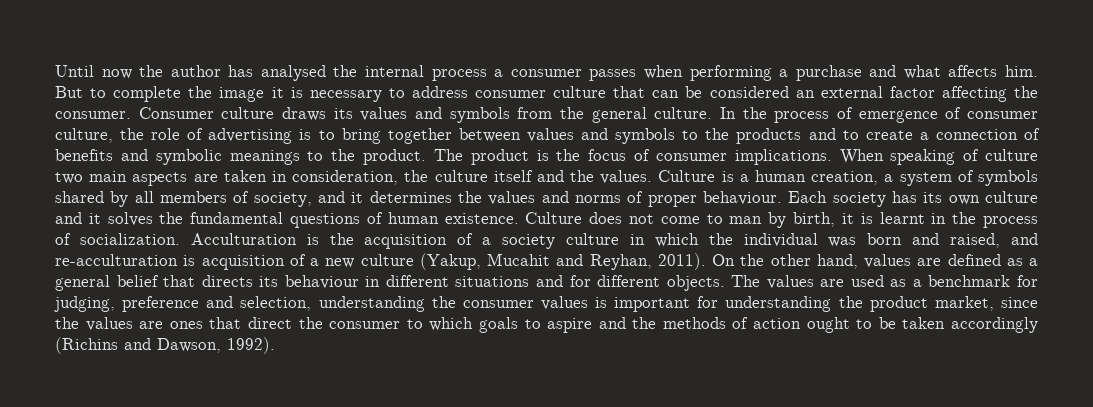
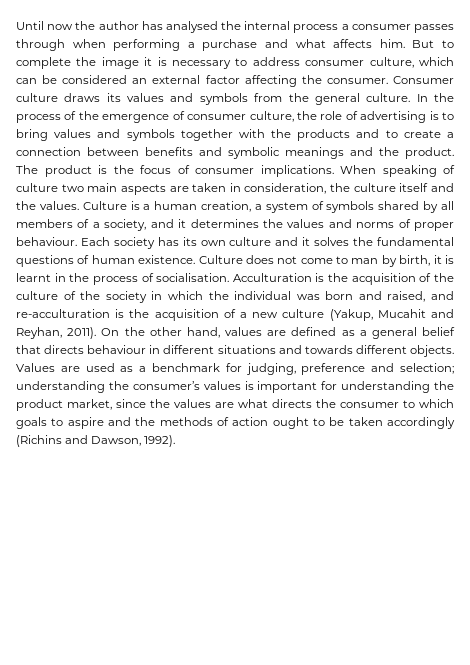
- Until now the author has analysed the internal process a consumer passes when performing a purchase and what affects him.
+ Until now the author has analysed the internal process a consumer passes through when performing a purchase and what affects him.
- But to complete the image it is necessary to address consumer culture that can be considered an external factor affecting the consumer.
+ But to complete the image it is necessary to address consumer culture, which can be considered an external factor affecting the consumer.
- In the process of emergence of consumer culture, the role of advertising is to bring together between values and symbols to the products and to create a connection of benefits and symbolic meanings to the product.
+ In the process of the emergence of consumer culture, the role of advertising is to bring values and symbols together with the products and to create a connection between benefits and symbolic meanings and the product.
- Culture is a human creation, a system of symbols shared by all members of society, and it determines the values and norms of proper behaviour.
+ Culture is a human creation, a system of symbols shared by all members of a society, and it determines the values and norms of proper behaviour.
- Culture does not come to man by birth, it is learnt in the process of socialization.
+ Culture does not come to man by birth, it is learnt in the process of socialisation.
- Acculturation is the acquisition of a society culture in which the individual was born and raised, and re-acculturation is acquisition of a new culture (Yakup, Mucahit and Reyhan, 2011).
+ Acculturation is the acquisition of the culture of the society in which the individual was born and raised, and re-acculturation is the acquisition of a new culture (Yakup, Mucahit and Reyhan, 2011).
- On the other hand, values are defined as a general belief that directs its behaviour in different situations and for different objects.
+ On the other hand, values are defined as a general belief that directs behaviour in different situations and towards different objects.
- The values are used as a benchmark for judging, preference and selection, understanding the consumer values is important for understanding the product market, since the values are ones that direct the consumer to which goals to aspire and the methods of action ought to be taken accordingly (Richins and Dawson, 1992).
+ Values are used as a benchmark for judging, preference and selection; understanding the consumer’s values is important for understanding the product market, since the values are what directs the consumer to which goals to aspire and the methods of action ought to be taken accordingly (Richins and Dawson, 1992).

